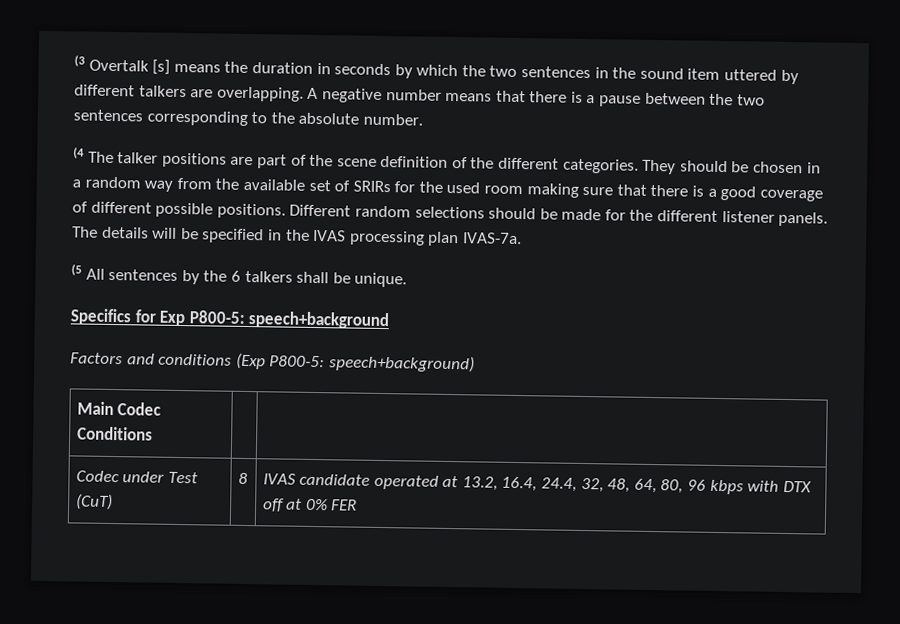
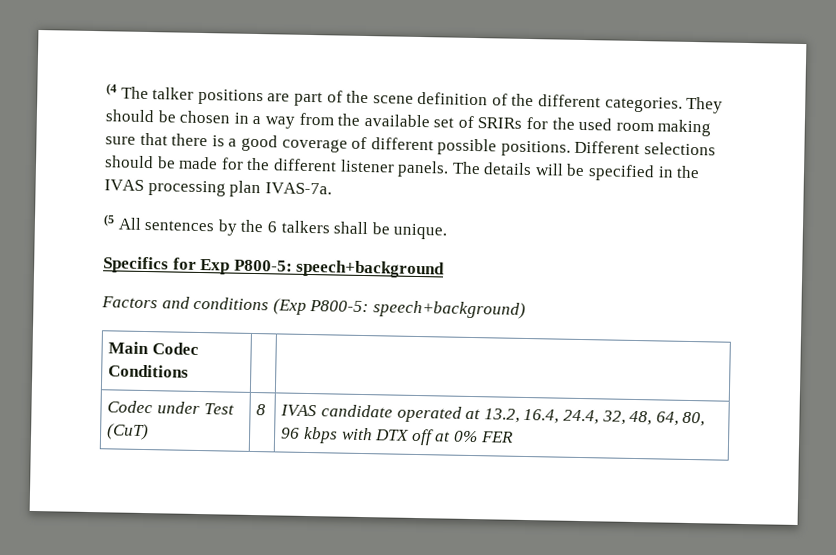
- (3 Overtalk [s] means the duration in seconds by which the two sentences in the sound item uttered by different talkers are overlapping. A negative number means that there is a pause between the two sentences corresponding to the absolute number.
- They should be chosen in a random way from the available set of SRIRs for the used room making sure that there is a good coverage of different possible positions.
+ They should be chosen in a way from the available set of SRIRs for the used room making sure that there is a good coverage of different possible positions.
- Different random selections should be made for the different listener panels.
+ Different selections should be made for the different listener panels.

